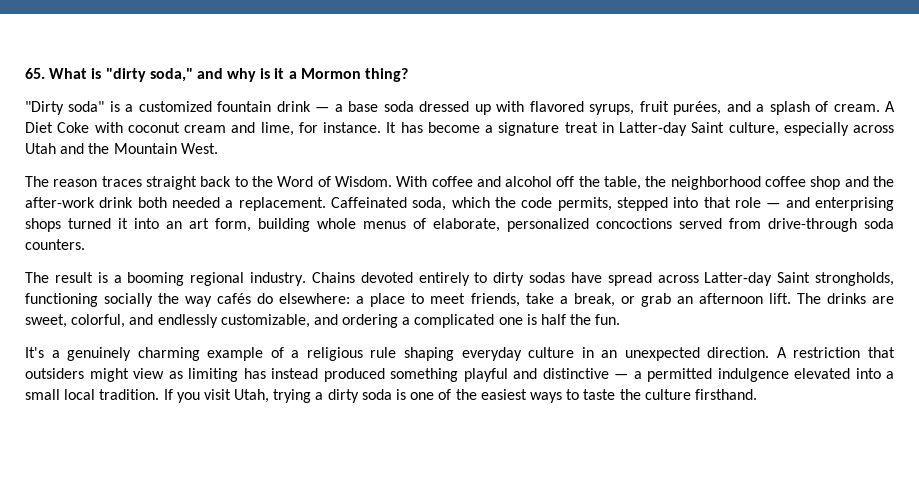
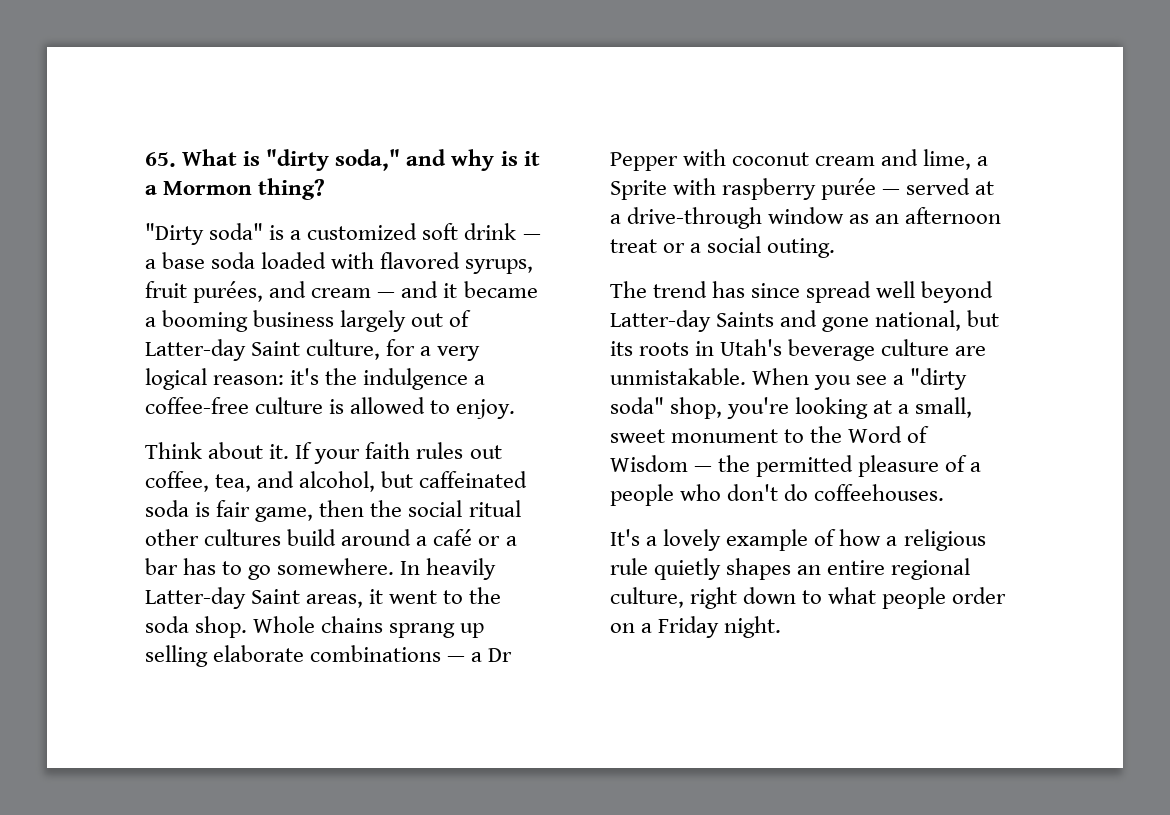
- "Dirty soda" is a customized fountain drink — a base soda dressed up with flavored syrups, fruit purées, and a splash of cream. A Diet Coke with coconut cream and lime, for instance. It has become a signature treat in Latter-day Saint culture, especially across Utah and the Mountain West.
- The reason traces straight back to the Word of Wisdom. With coffee and alcohol off the table, the neighborhood coffee shop and the after-work drink both needed a replacement. Caffeinated soda, which the code permits, stepped into that role — and enterprising shops turned it into an art form, building whole menus of elaborate, personalized concoctions served from drive-through soda counters.
- The result is a booming regional industry. Chains devoted entirely to dirty sodas have spread across Latter-day Saint strongholds, functioning socially the way cafés do elsewhere: a place to meet friends, take a break, or grab an afternoon lift. The drinks are sweet, colorful, and endlessly customizable, and ordering a complicated one is half the fun.
+ "Dirty soda" is a customized soft drink — a base soda loaded with flavored syrups, fruit purées, and cream — and it became a booming business largely out of Latter-day Saint culture, for a very logical reason: it's the indulgence a coffee-free culture is allowed to enjoy.
+ Think about it. If your faith rules out coffee, tea, and alcohol, but caffeinated soda is fair game, then the social ritual other cultures build around a café or a bar has to go somewhere. In heavily Latter-day Saint areas, it went to the soda shop. Whole chains sprang up selling elaborate combinations — a Dr Pepper with coconut cream and lime, a Sprite with raspberry purée — served at a drive-through window as an afternoon treat or a social outing.
+ The trend has since spread well beyond Latter-day Saints and gone national, but its roots in Utah's beverage culture are unmistakable. When you see a "dirty soda" shop, you're looking at a small, sweet monument to the Word of Wisdom — the permitted pleasure of a people who don't do coffeehouses.
- It's a genuinely charming example of a religious rule shaping everyday culture in an unexpected direction. A restriction that outsiders might view as limiting has instead produced something playful and distinctive — a permitted indulgence elevated into a small local tradition. If you visit Utah, trying a dirty soda is one of the easiest ways to taste the culture firsthand.
+ It's a lovely example of how a religious rule quietly shapes an entire regional culture, right down to what people order on a Friday night.

